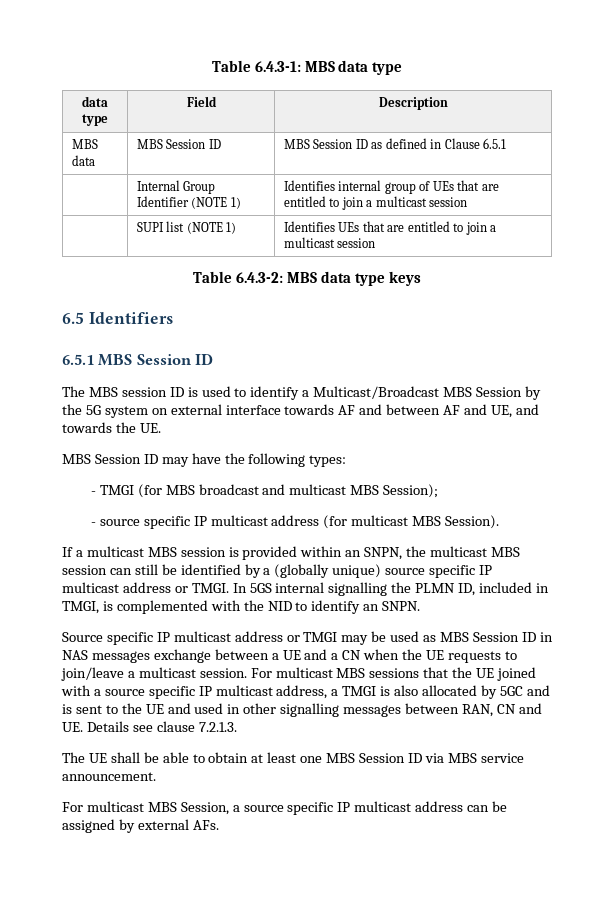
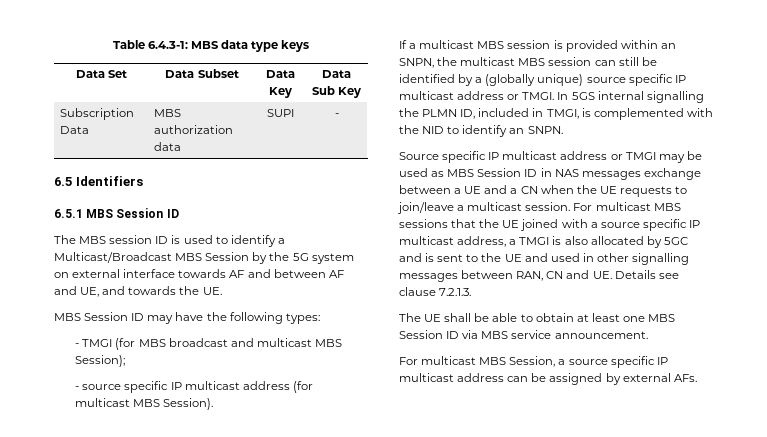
- Table 6.4.3-1: MBS data type
- data type | Field | Description
- MBS data | MBS Session ID | MBS Session ID as defined in Clause 6.5.1
- | Internal Group Identifier (NOTE 1) | Identifies internal group of UEs that are entitled to join a multicast session
- | SUPI list (NOTE 1) | Identifies UEs that are entitled to join a multicast session
- Table 6.4.3-2: MBS data type keys
+ Table 6.4.3-1: MBS data type keys
+ Data Set | Data Subset | Data Key | Data Sub Key
+ Subscription Data | MBS authorization data | SUPI | -

